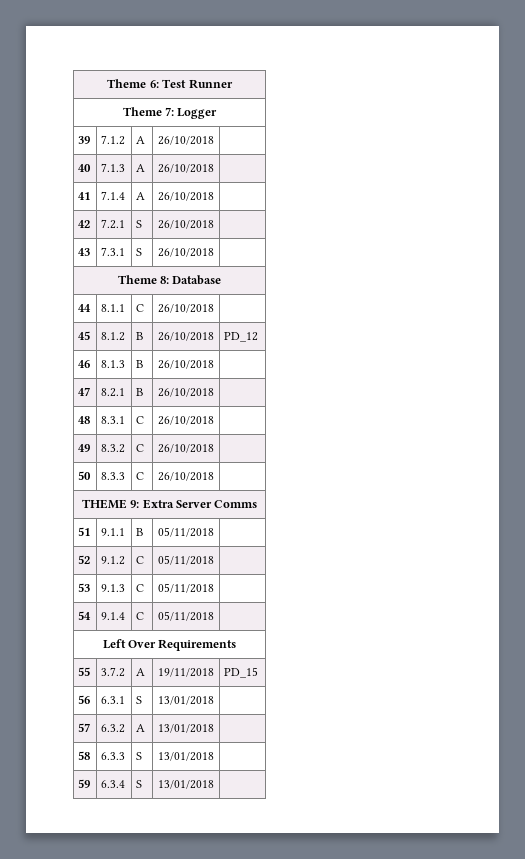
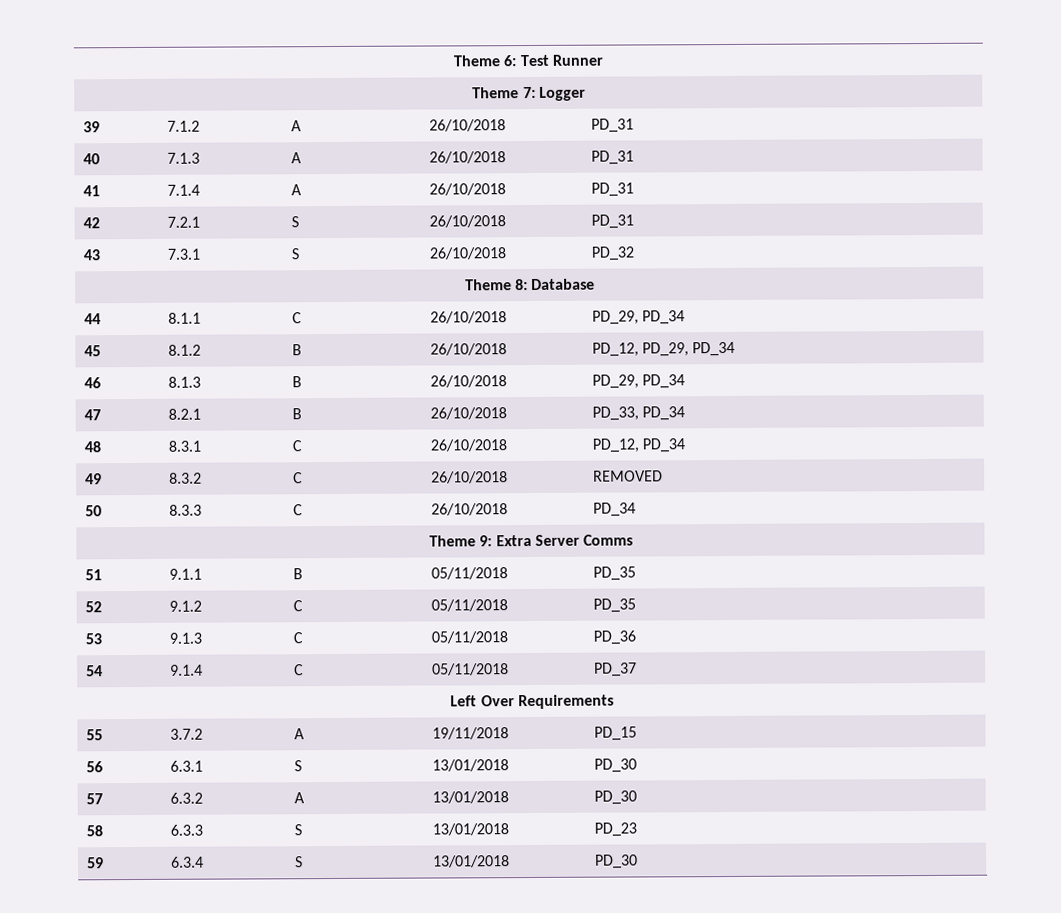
- 39 | 7.1.2 | A | 26/10/2018 |
+ 39 | 7.1.2 | A | 26/10/2018 | PD_31
- 40 | 7.1.3 | A | 26/10/2018 |
+ 40 | 7.1.3 | A | 26/10/2018 | PD_31
- 41 | 7.1.4 | A | 26/10/2018 |
+ 41 | 7.1.4 | A | 26/10/2018 | PD_31
- 42 | 7.2.1 | S | 26/10/2018 |
+ 42 | 7.2.1 | S | 26/10/2018 | PD_31
- 43 | 7.3.1 | S | 26/10/2018 |
+ 43 | 7.3.1 | S | 26/10/2018 | PD_32
- 44 | 8.1.1 | C | 26/10/2018 |
+ 44 | 8.1.1 | C | 26/10/2018 | PD_29, PD_34
- 45 | 8.1.2 | B | 26/10/2018 | PD_12
+ 45 | 8.1.2 | B | 26/10/2018 | PD_12, PD_29, PD_34
- 46 | 8.1.3 | B | 26/10/2018 |
+ 46 | 8.1.3 | B | 26/10/2018 | PD_29, PD_34
- 47 | 8.2.1 | B | 26/10/2018 |
+ 47 | 8.2.1 | B | 26/10/2018 | PD_33, PD_34
- 48 | 8.3.1 | C | 26/10/2018 |
+ 48 | 8.3.1 | C | 26/10/2018 | PD_12, PD_34
- 49 | 8.3.2 | C | 26/10/2018 |
+ 49 | 8.3.2 | C | 26/10/2018 | REMOVED
- 50 | 8.3.3 | C | 26/10/2018 |
- THEME 9: Extra Server Comms
+ 50 | 8.3.3 | C | 26/10/2018 | PD_34
+ Theme 9: Extra Server Comms
- 51 | 9.1.1 | B | 05/11/2018 |
+ 51 | 9.1.1 | B | 05/11/2018 | PD_35
- 52 | 9.1.2 | C | 05/11/2018 |
+ 52 | 9.1.2 | C | 05/11/2018 | PD_35
- 53 | 9.1.3 | C | 05/11/2018 |
+ 53 | 9.1.3 | C | 05/11/2018 | PD_36
- 54 | 9.1.4 | C | 05/11/2018 |
+ 54 | 9.1.4 | C | 05/11/2018 | PD_37
- 56 | 6.3.1 | S | 13/01/2018 |
+ 56 | 6.3.1 | S | 13/01/2018 | PD_30
- 57 | 6.3.2 | A | 13/01/2018 |
+ 57 | 6.3.2 | A | 13/01/2018 | PD_30
- 58 | 6.3.3 | S | 13/01/2018 |
+ 58 | 6.3.3 | S | 13/01/2018 | PD_23
- 59 | 6.3.4 | S | 13/01/2018 |
+ 59 | 6.3.4 | S | 13/01/2018 | PD_30

